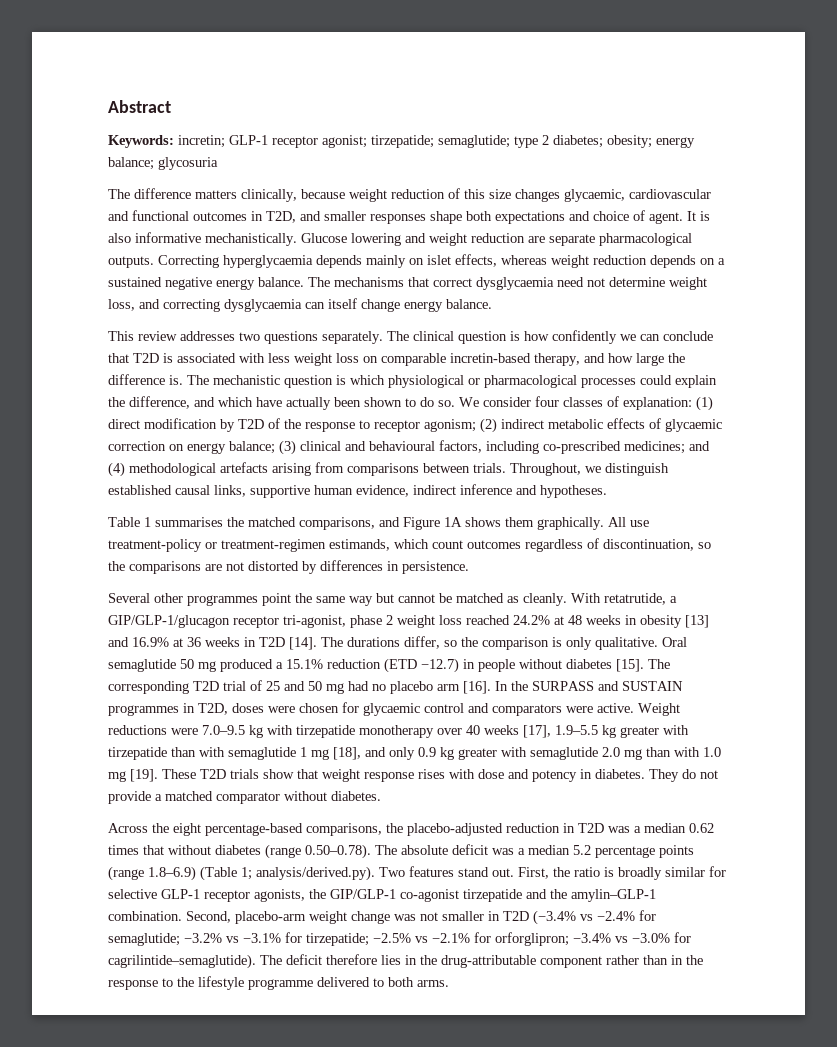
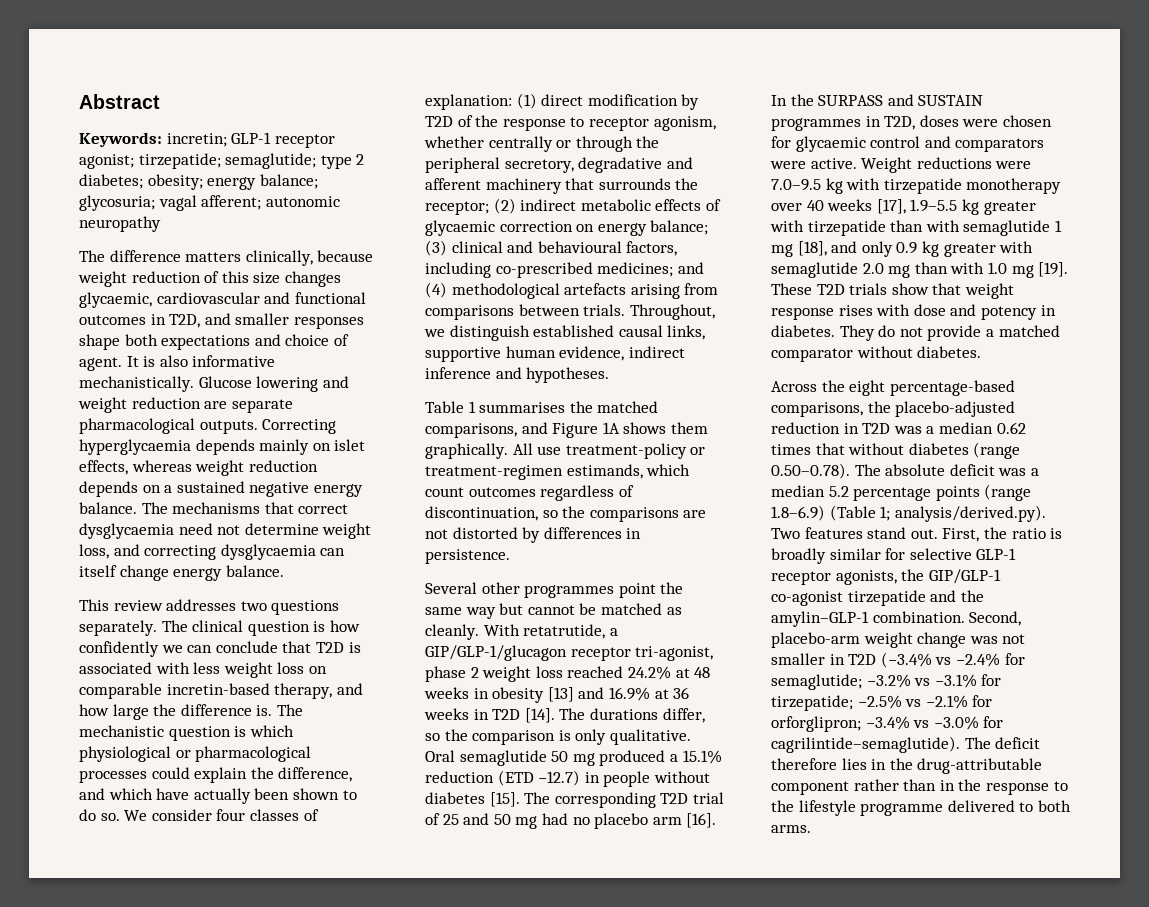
- Keywords: incretin; GLP-1 receptor agonist; tirzepatide; semaglutide; type 2 diabetes; obesity; energy balance; glycosuria
+ Keywords: incretin; GLP-1 receptor agonist; tirzepatide; semaglutide; type 2 diabetes; obesity; energy balance; glycosuria; vagal afferent; autonomic neuropathy
- We consider four classes of explanation: (1) direct modification by T2D of the response to receptor agonism; (2) indirect metabolic effects of glycaemic correction on energy balance; (3) clinical and behavioural factors, including co-prescribed medicines; and (4) methodological artefacts arising from comparisons between trials.
+ We consider four classes of explanation: (1) direct modification by T2D of the response to receptor agonism, whether centrally or through the peripheral secretory, degradative and afferent machinery that surrounds the receptor; (2) indirect metabolic effects of glycaemic correction on energy balance; (3) clinical and behavioural factors, including co-prescribed medicines; and (4) methodological artefacts arising from comparisons between trials.

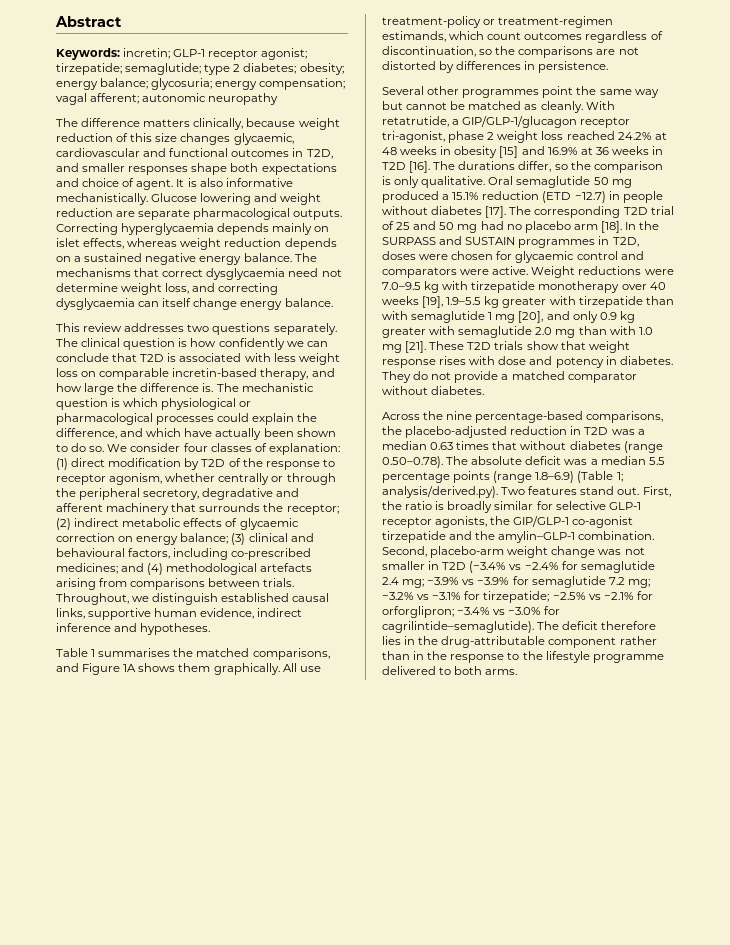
- Keywords: incretin; GLP-1 receptor agonist; tirzepatide; semaglutide; type 2 diabetes; obesity; energy balance; glycosuria; vagal afferent; autonomic neuropathy
+ Keywords: incretin; GLP-1 receptor agonist; tirzepatide; semaglutide; type 2 diabetes; obesity; energy balance; glycosuria; energy compensation; vagal afferent; autonomic neuropathy
- With retatrutide, a GIP/GLP-1/glucagon receptor tri-agonist, phase 2 weight loss reached 24.2% at 48 weeks in obesity [13] and 16.9% at 36 weeks in T2D [14].
+ With retatrutide, a GIP/GLP-1/glucagon receptor tri-agonist, phase 2 weight loss reached 24.2% at 48 weeks in obesity [15] and 16.9% at 36 weeks in T2D [16].
- Oral semaglutide 50 mg produced a 15.1% reduction (ETD −12.7) in people without diabetes [15].
+ Oral semaglutide 50 mg produced a 15.1% reduction (ETD −12.7) in people without diabetes [17].
- The corresponding T2D trial of 25 and 50 mg had no placebo arm [16].
+ The corresponding T2D trial of 25 and 50 mg had no placebo arm [18].
- Weight reductions were 7.0–9.5 kg with tirzepatide monotherapy over 40 weeks [17], 1.9–5.5 kg greater with tirzepatide than with semaglutide 1 mg [18], and only 0.9 kg greater with semaglutide 2.0 mg than with 1.0 mg [19].
+ Weight reductions were 7.0–9.5 kg with tirzepatide monotherapy over 40 weeks [19], 1.9–5.5 kg greater with tirzepatide than with semaglutide 1 mg [20], and only 0.9 kg greater with semaglutide 2.0 mg than with 1.0 mg [21].
- Across the eight percentage-based comparisons, the placebo-adjusted reduction in T2D was a median 0.62 times that without diabetes (range 0.50–0.78). The absolute deficit was a median 5.2 percentage points (range 1.8–6.9) (Table 1; analysis/derived.py). Two features stand out.
+ Across the nine percentage-based comparisons, the placebo-adjusted reduction in T2D was a median 0.63 times that without diabetes (range 0.50–0.78). The absolute deficit was a median 5.5 percentage points (range 1.8–6.9) (Table 1; analysis/derived.py). Two features stand out.
- Second, placebo-arm weight change was not smaller in T2D (−3.4% vs −2.4% for semaglutide; −3.2% vs −3.1% for tirzepatide; −2.5% vs −2.1% for orforglipron; −3.4% vs −3.0% for cagrilintide–semaglutide).
+ Second, placebo-arm weight change was not smaller in T2D (−3.4% vs −2.4% for semaglutide 2.4 mg; −3.9% vs −3.9% for semaglutide 7.2 mg; −3.2% vs −3.1% for tirzepatide; −2.5% vs −2.1% for orforglipron; −3.4% vs −3.0% for cagrilintide–semaglutide).

